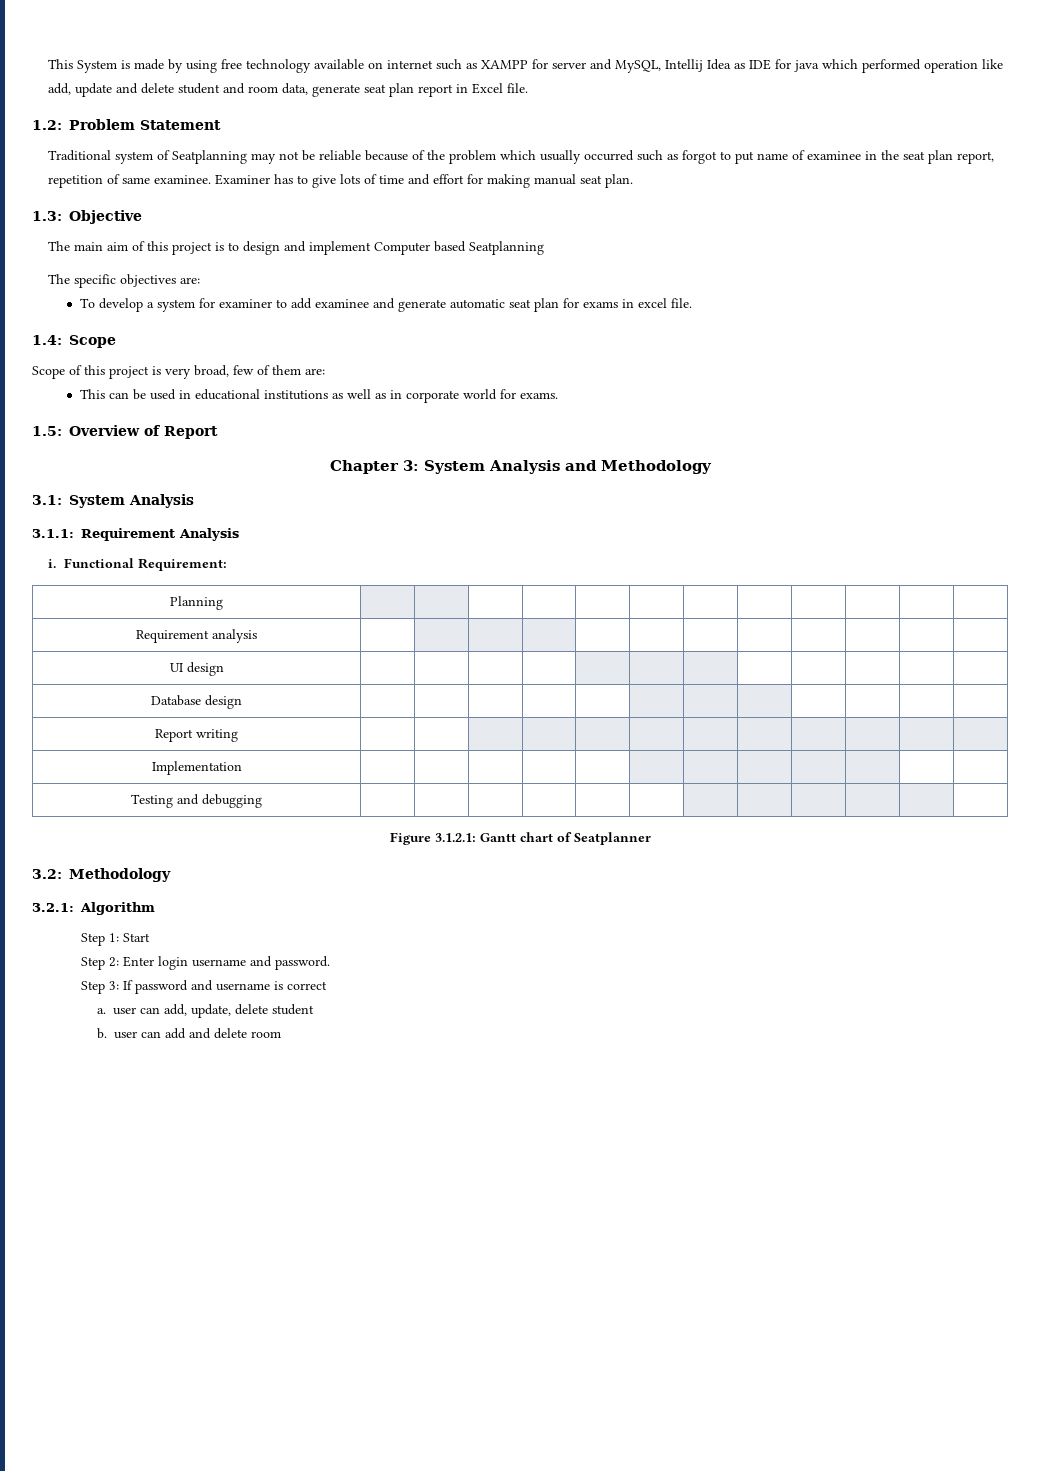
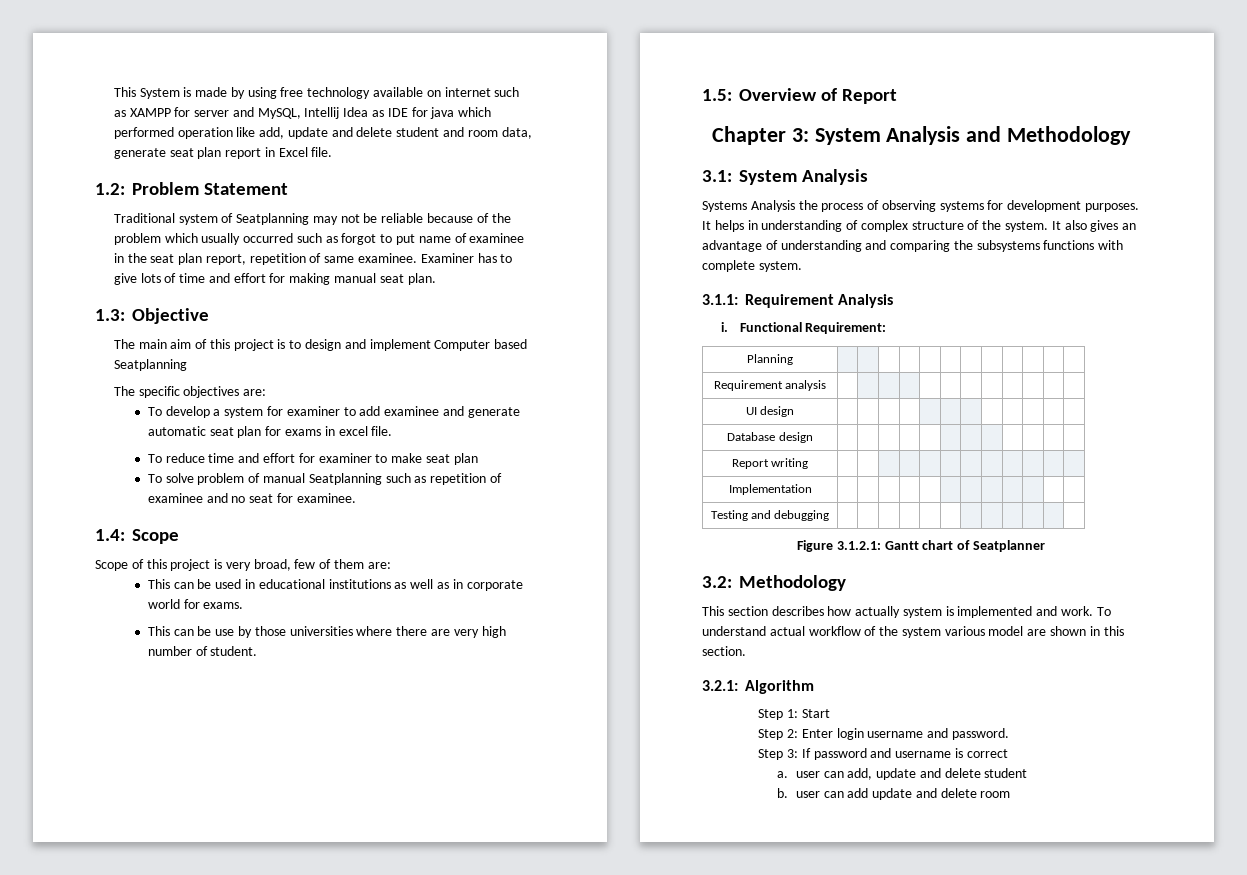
+ To reduce time and effort for examiner to make seat plan
+ To solve problem of manual Seatplanning such as repetition of examinee and no seat for examinee.
+ This can be use by those universities where there are very high number of student.
+ Systems Analysis the process of observing systems for development purposes. It helps in understanding of complex structure of the system. It also gives an advantage of understanding and comparing the subsystems functions with complete system.
+ This section describes how actually system is implemented and work. To understand actual workflow of the system various model are shown in this section.
- a. user can add, update, delete student
+ a. user can add, update and delete student
- b. user can add and delete room
+ b. user can add update and delete room

